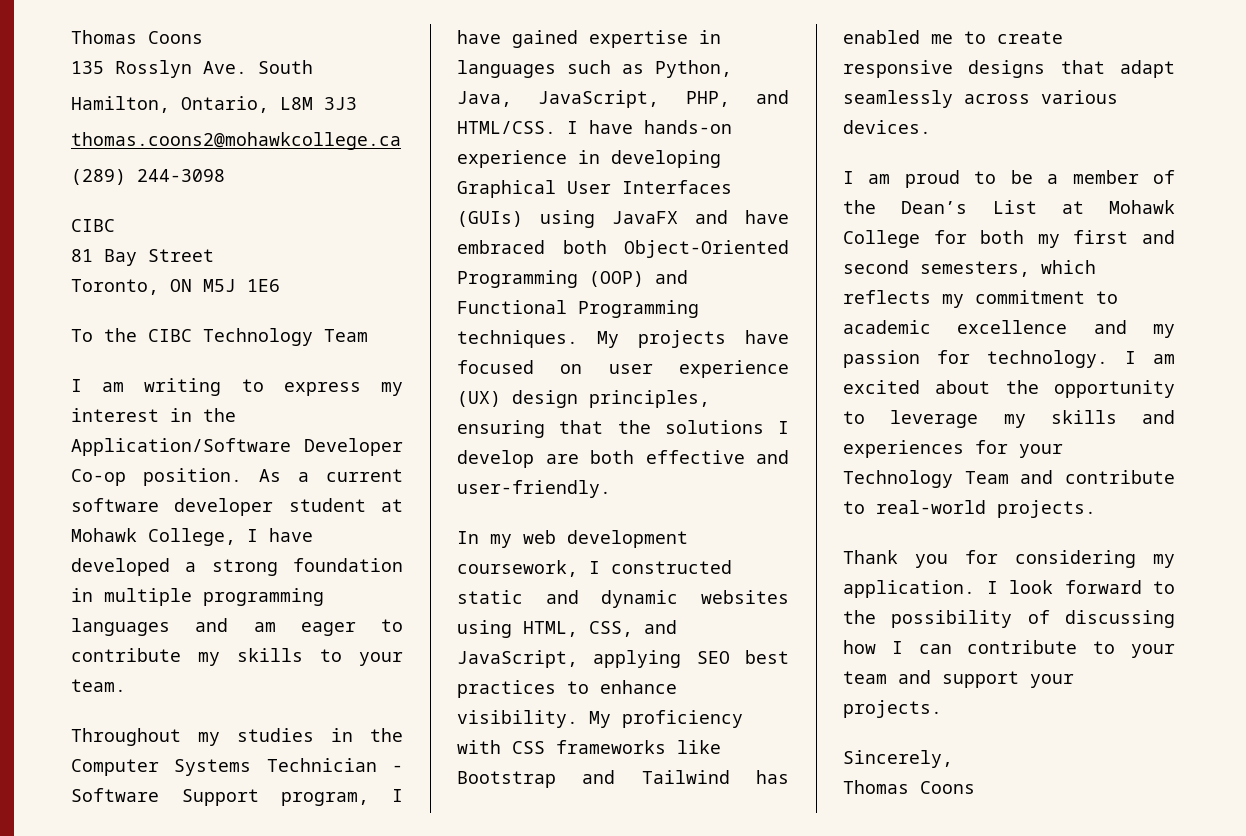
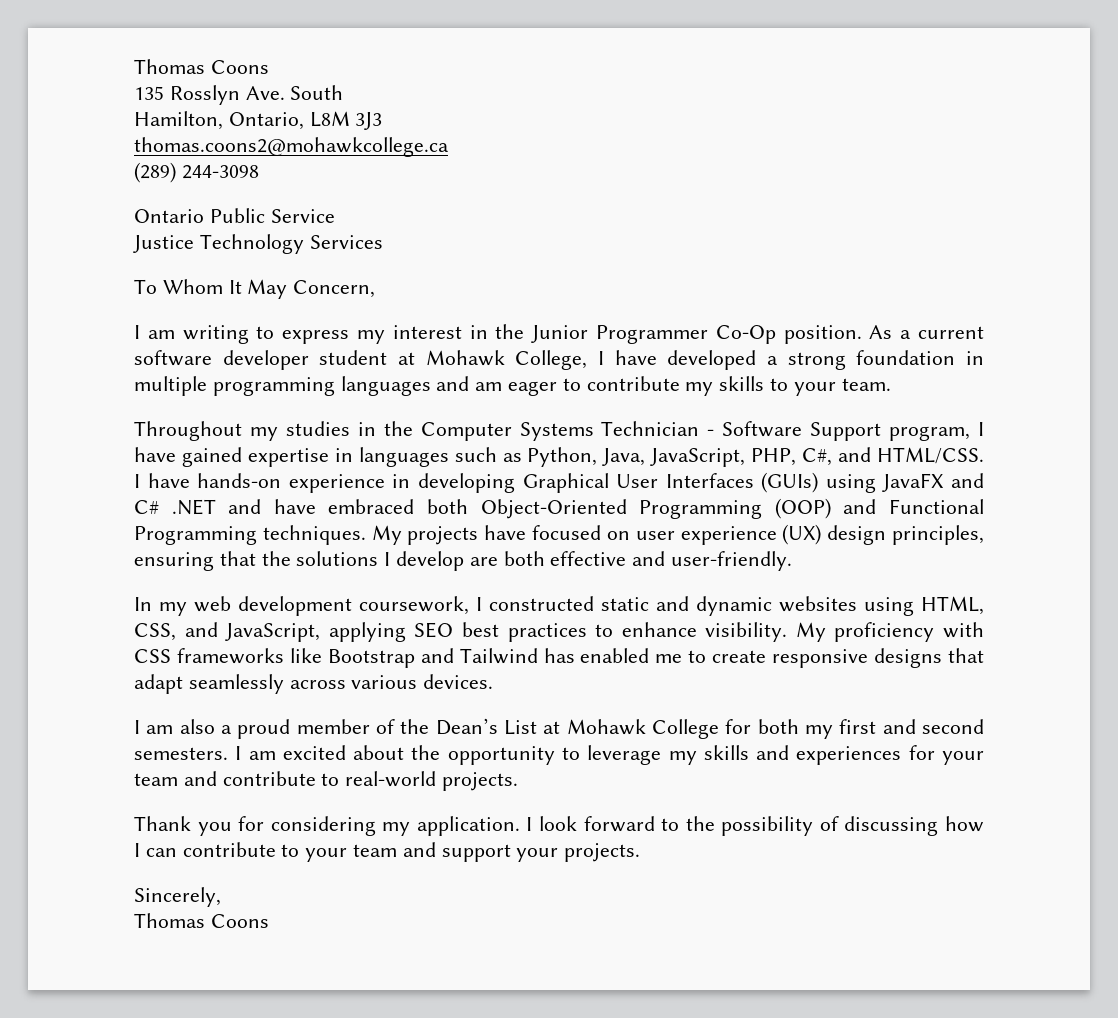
  (289) 244-3098
- CIBC
- 81 Bay Street
- Toronto, ON M5J 1E6
- To the CIBC Technology Team
+ Ontario Public Service
+ Justice Technology Services
+ To Whom It May Concern,
- I am writing to express my interest in the Application/Software Developer Co-op position.
+ I am writing to express my interest in the Junior Programmer Co-Op position.
- Throughout my studies in the Computer Systems Technician - Software Support program, I have gained expertise in languages such as Python, Java, JavaScript, PHP, and HTML/CSS.
+ Throughout my studies in the Computer Systems Technician - Software Support program, I have gained expertise in languages such as Python, Java, JavaScript, PHP, C#, and HTML/CSS.
- I have hands-on experience in developing Graphical User Interfaces (GUIs) using JavaFX and have embraced both Object-Oriented Programming (OOP) and Functional Programming techniques.
+ I have hands-on experience in developing Graphical User Interfaces (GUIs) using JavaFX and C# .NET and have embraced both Object-Oriented Programming (OOP) and Functional Programming techniques.
- I am proud to be a member of the Dean’s List at Mohawk College for both my first and second semesters, which reflects my commitment to academic excellence and my passion for technology.
+ I am also a proud member of the Dean’s List at Mohawk College for both my first and second semesters.
- I am excited about the opportunity to leverage my skills and experiences for your Technology Team and contribute to real-world projects.
+ I am excited about the opportunity to leverage my skills and experiences for your team and contribute to real-world projects.

